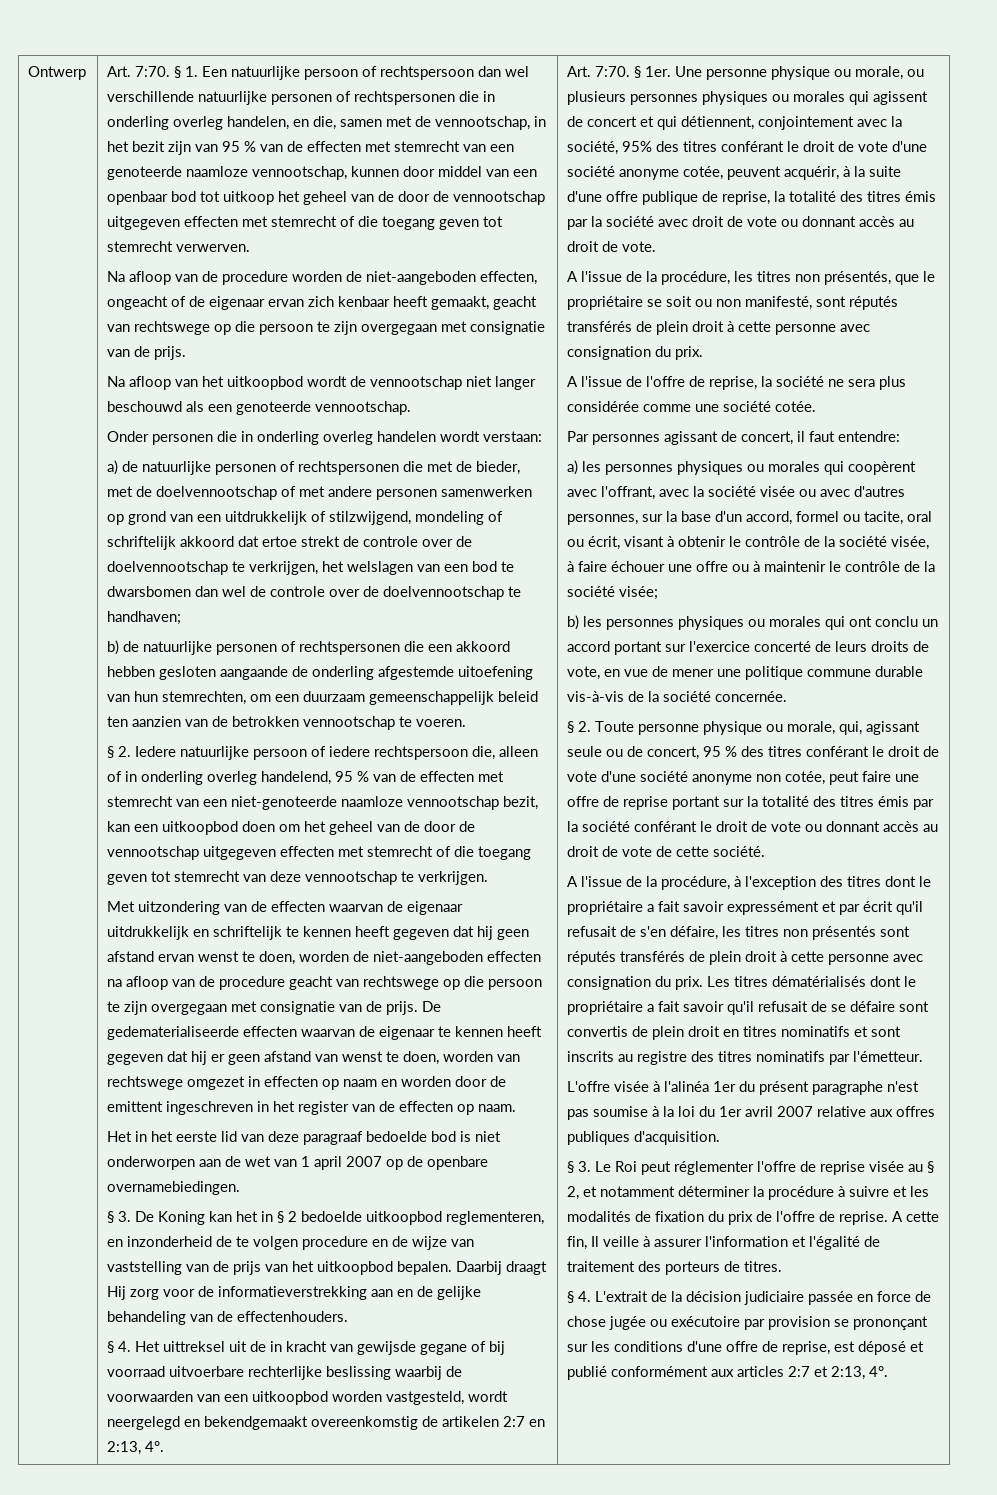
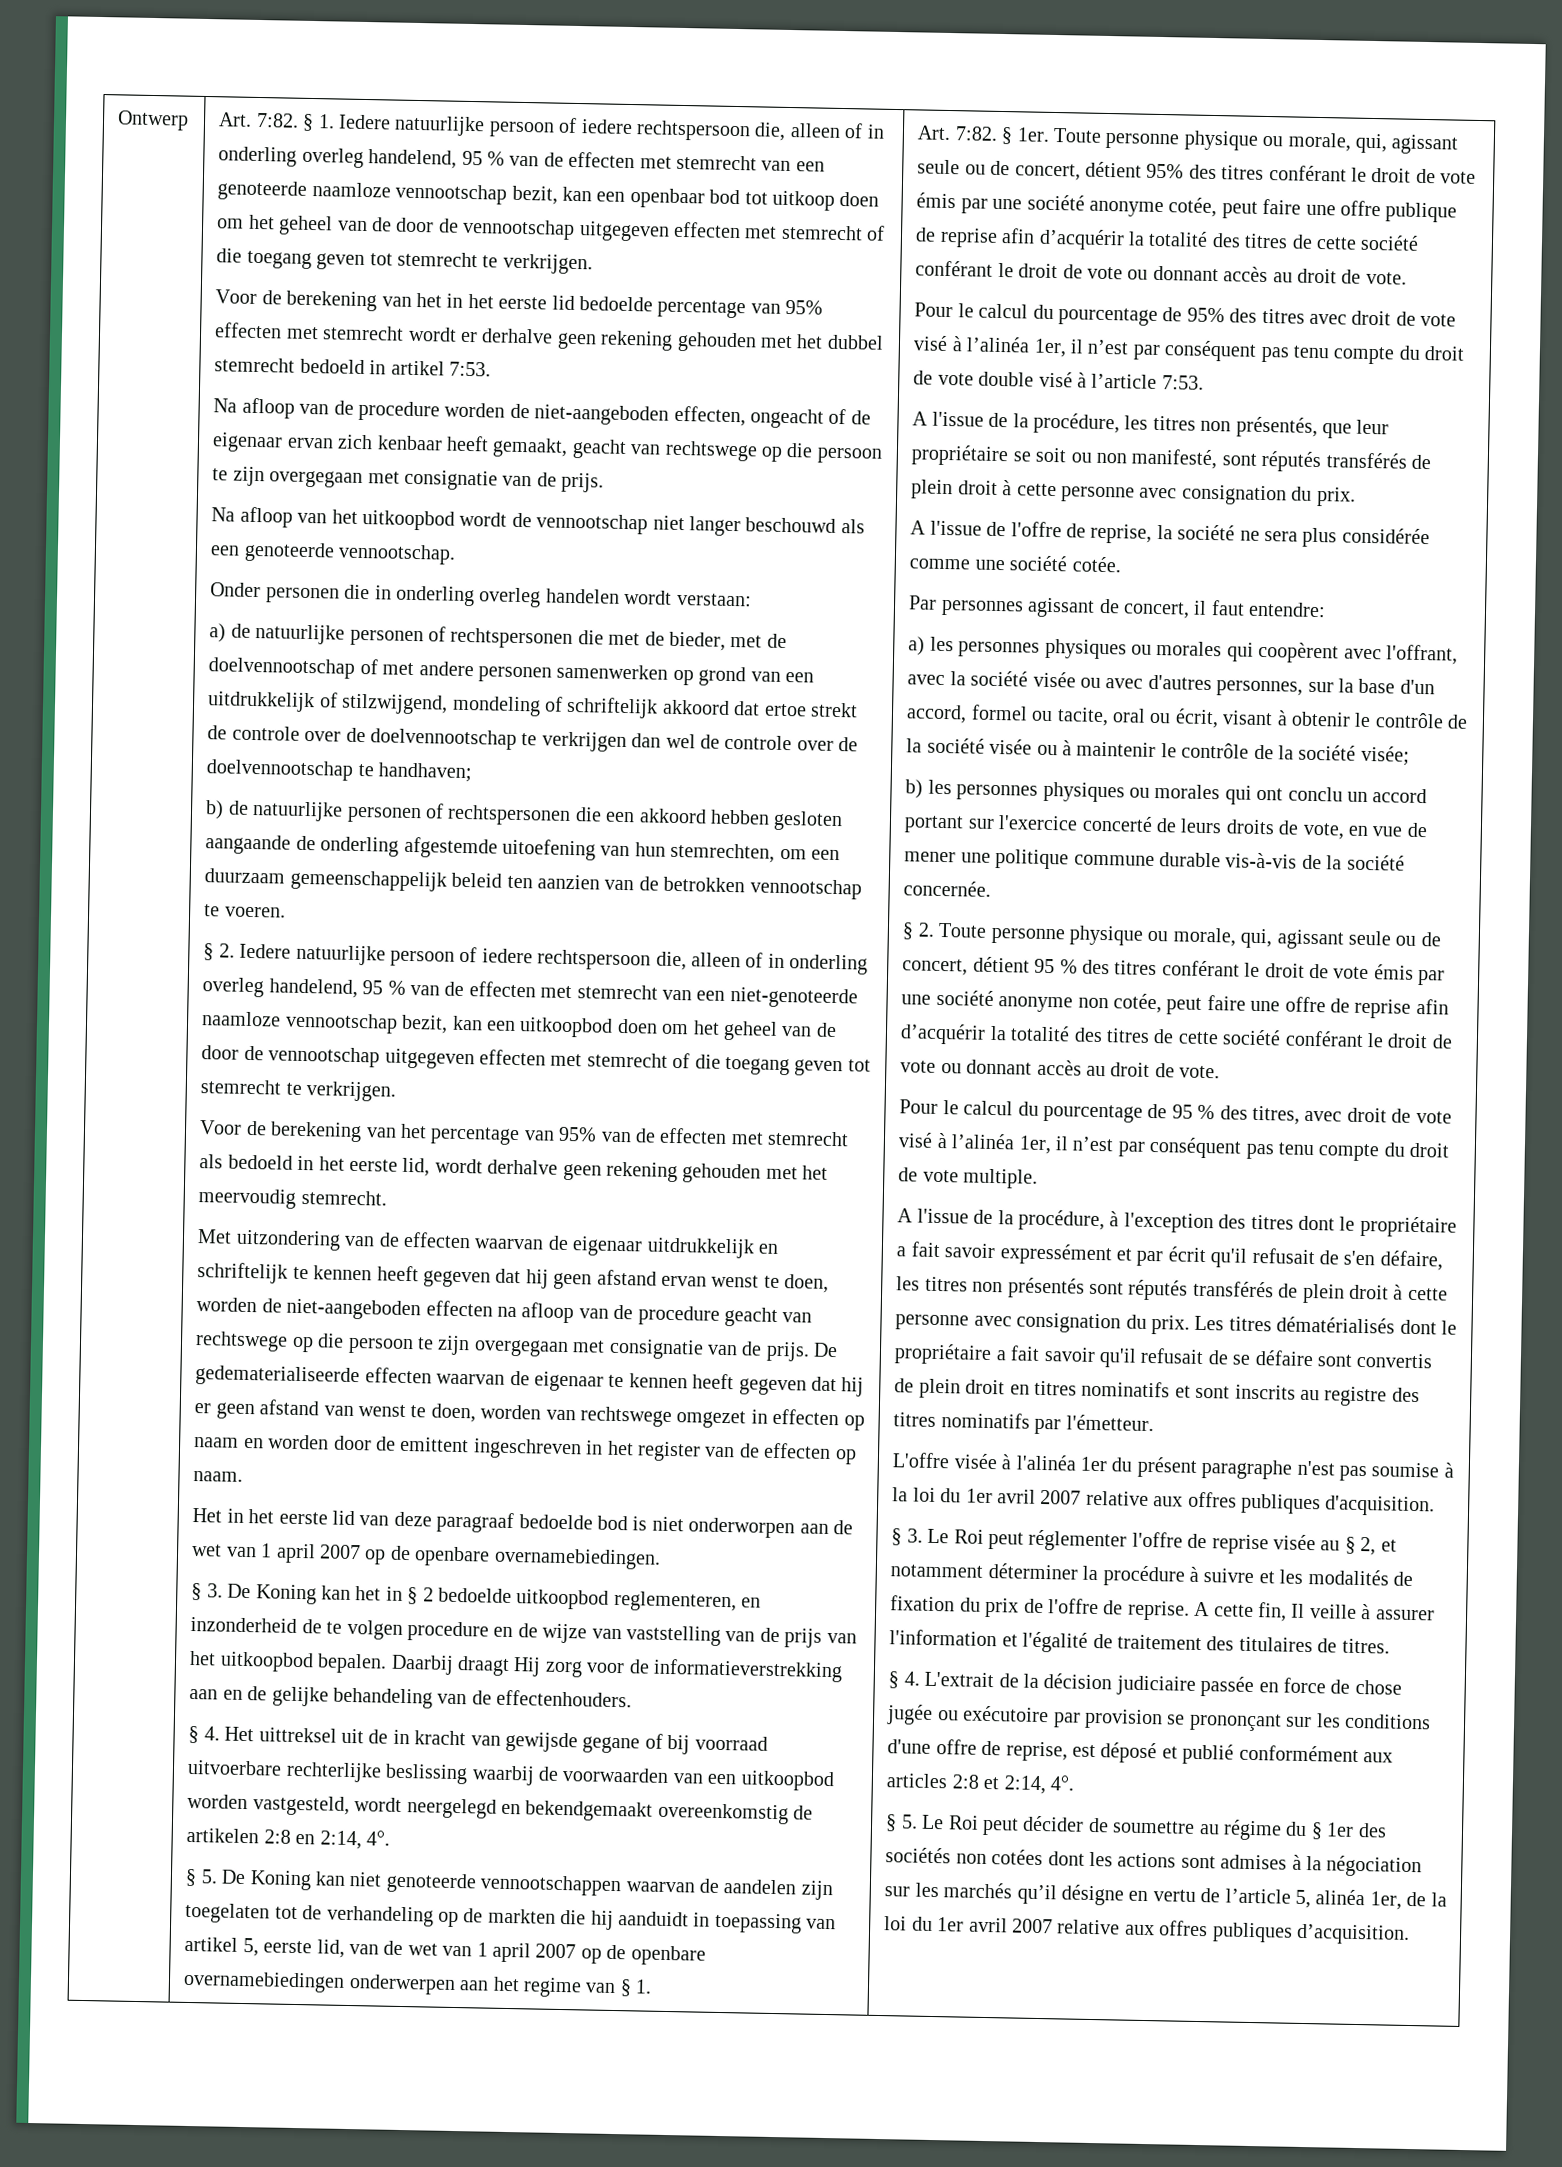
- Art. 7:70. § 1. Een natuurlijke persoon of rechtspersoon dan wel verschillende natuurlijke personen of rechtspersonen die in onderling overleg handelen, en die, samen met de vennootschap, in het bezit zijn van 95 % van de effecten met stemrecht van een genoteerde naamloze vennootschap, kunnen door middel van een openbaar bod tot uitkoop het geheel van de door de vennootschap uitgegeven effecten met stemrecht of die toegang geven tot stemrecht verwerven.
+ Art. 7:82. § 1. Iedere natuurlijke persoon of iedere rechtspersoon die, alleen of in onderling overleg handelend, 95 % van de effecten met stemrecht van een genoteerde naamloze vennootschap bezit, kan een openbaar bod tot uitkoop doen om het geheel van de door de vennootschap uitgegeven effecten met stemrecht of die toegang geven tot stemrecht te verkrijgen.
+ Voor de berekening van het in het eerste lid bedoelde percentage van 95% effecten met stemrecht wordt er derhalve geen rekening gehouden met het dubbel stemrecht bedoeld in artikel 7:53.
- a) de natuurlijke personen of rechtspersonen die met de bieder, met de doelvennootschap of met andere personen samenwerken op grond van een uitdrukkelijk of stilzwijgend, mondeling of schriftelijk akkoord dat ertoe strekt de controle over de doelvennootschap te verkrijgen, het welslagen van een bod te dwarsbomen dan wel de controle over de doelvennootschap te handhaven;
+ a) de natuurlijke personen of rechtspersonen die met de bieder, met de doelvennootschap of met andere personen samenwerken op grond van een uitdrukkelijk of stilzwijgend, mondeling of schriftelijk akkoord dat ertoe strekt de controle over de doelvennootschap te verkrijgen dan wel de controle over de doelvennootschap te handhaven;
- § 2. Iedere natuurlijke persoon of iedere rechtspersoon die, alleen of in onderling overleg handelend, 95 % van de effecten met stemrecht van een niet-genoteerde naamloze vennootschap bezit, kan een uitkoopbod doen om het geheel van de door de vennootschap uitgegeven effecten met stemrecht of die toegang geven tot stemrecht van deze vennootschap te verkrijgen.
+ § 2. Iedere natuurlijke persoon of iedere rechtspersoon die, alleen of in onderling overleg handelend, 95 % van de effecten met stemrecht van een niet-genoteerde naamloze vennootschap bezit, kan een uitkoopbod doen om het geheel van de door de vennootschap uitgegeven effecten met stemrecht of die toegang geven tot stemrecht te verkrijgen.
+ Voor de berekening van het percentage van 95% van de effecten met stemrecht als bedoeld in het eerste lid, wordt derhalve geen rekening gehouden met het meervoudig stemrecht.
- § 4. Het uittreksel uit de in kracht van gewijsde gegane of bij voorraad uitvoerbare rechterlijke beslissing waarbij de voorwaarden van een uitkoopbod worden vastgesteld, wordt neergelegd en bekendgemaakt overeenkomstig de artikelen 2:7 en 2:13, 4°. | Art. 7:70.
+ § 4. Het uittreksel uit de in kracht van gewijsde gegane of bij voorraad uitvoerbare rechterlijke beslissing waarbij de voorwaarden van een uitkoopbod worden vastgesteld, wordt neergelegd en bekendgemaakt overeenkomstig de artikelen 2:8 en 2:14, 4°.
+ § 5. De Koning kan niet genoteerde vennootschappen waarvan de aandelen zijn toegelaten tot de verhandeling op de markten die hij aanduidt in toepassing van artikel 5, eerste lid, van de wet van 1 april 2007 op de openbare overnamebiedingen onderwerpen aan het regime van § 1. | Art. 7:82.
- Une personne physique ou morale, ou plusieurs personnes physiques ou morales qui agissent de concert et qui détiennent, conjointement avec la société, 95% des titres conférant le droit de vote d'une société anonyme cotée, peuvent acquérir, à la suite d'une offre publique de reprise, la totalité des titres émis par la société avec droit de vote ou donnant accès au droit de vote.
+ Toute personne physique ou morale, qui, agissant seule ou de concert, détient 95% des titres conférant le droit de vote émis par une société anonyme cotée, peut faire une offre publique de reprise afin d’acquérir la totalité des titres de cette société conférant le droit de vote ou donnant accès au droit de vote.
+ Pour le calcul du pourcentage de 95% des titres avec droit de vote visé à l’alinéa 1er, il n’est par conséquent pas tenu compte du droit de vote double visé à l’article 7:53.
- A l'issue de la procédure, les titres non présentés, que le propriétaire se soit ou non manifesté, sont réputés transférés de plein droit à cette personne avec consignation du prix.
+ A l'issue de la procédure, les titres non présentés, que leur propriétaire se soit ou non manifesté, sont réputés transférés de plein droit à cette personne avec consignation du prix.
- a) les personnes physiques ou morales qui coopèrent avec l'offrant, avec la société visée ou avec d'autres personnes, sur la base d'un accord, formel ou tacite, oral ou écrit, visant à obtenir le contrôle de la société visée, à faire échouer une offre ou à maintenir le contrôle de la société visée;
+ a) les personnes physiques ou morales qui coopèrent avec l'offrant, avec la société visée ou avec d'autres personnes, sur la base d'un accord, formel ou tacite, oral ou écrit, visant à obtenir le contrôle de la société visée ou à maintenir le contrôle de la société visée;
- § 2. Toute personne physique ou morale, qui, agissant seule ou de concert, 95 % des titres conférant le droit de vote d'une société anonyme non cotée, peut faire une offre de reprise portant sur la totalité des titres émis par la société conférant le droit de vote ou donnant accès au droit de vote de cette société.
+ § 2. Toute personne physique ou morale, qui, agissant seule ou de concert, détient 95 % des titres conférant le droit de vote émis par une société anonyme non cotée, peut faire une offre de reprise afin d’acquérir la totalité des titres de cette société conférant le droit de vote ou donnant accès au droit de vote.
+ Pour le calcul du pourcentage de 95 % des titres, avec droit de vote visé à l’alinéa 1er, il n’est par conséquent pas tenu compte du droit de vote multiple.
- A cette fin, Il veille à assurer l'information et l'égalité de traitement des porteurs de titres.
+ A cette fin, Il veille à assurer l'information et l'égalité de traitement des titulaires de titres.
- § 4. L'extrait de la décision judiciaire passée en force de chose jugée ou exécutoire par provision se prononçant sur les conditions d'une offre de reprise, est déposé et publié conformément aux articles 2:7 et 2:13, 4°.
+ § 4. L'extrait de la décision judiciaire passée en force de chose jugée ou exécutoire par provision se prononçant sur les conditions d'une offre de reprise, est déposé et publié conformément aux articles 2:8 et 2:14, 4°.
+ § 5. Le Roi peut décider de soumettre au régime du § 1er des sociétés non cotées dont les actions sont admises à la négociation sur les marchés qu’il désigne en vertu de l’article 5, alinéa 1er, de la loi du 1er avril 2007 relative aux offres publiques d’acquisition.

